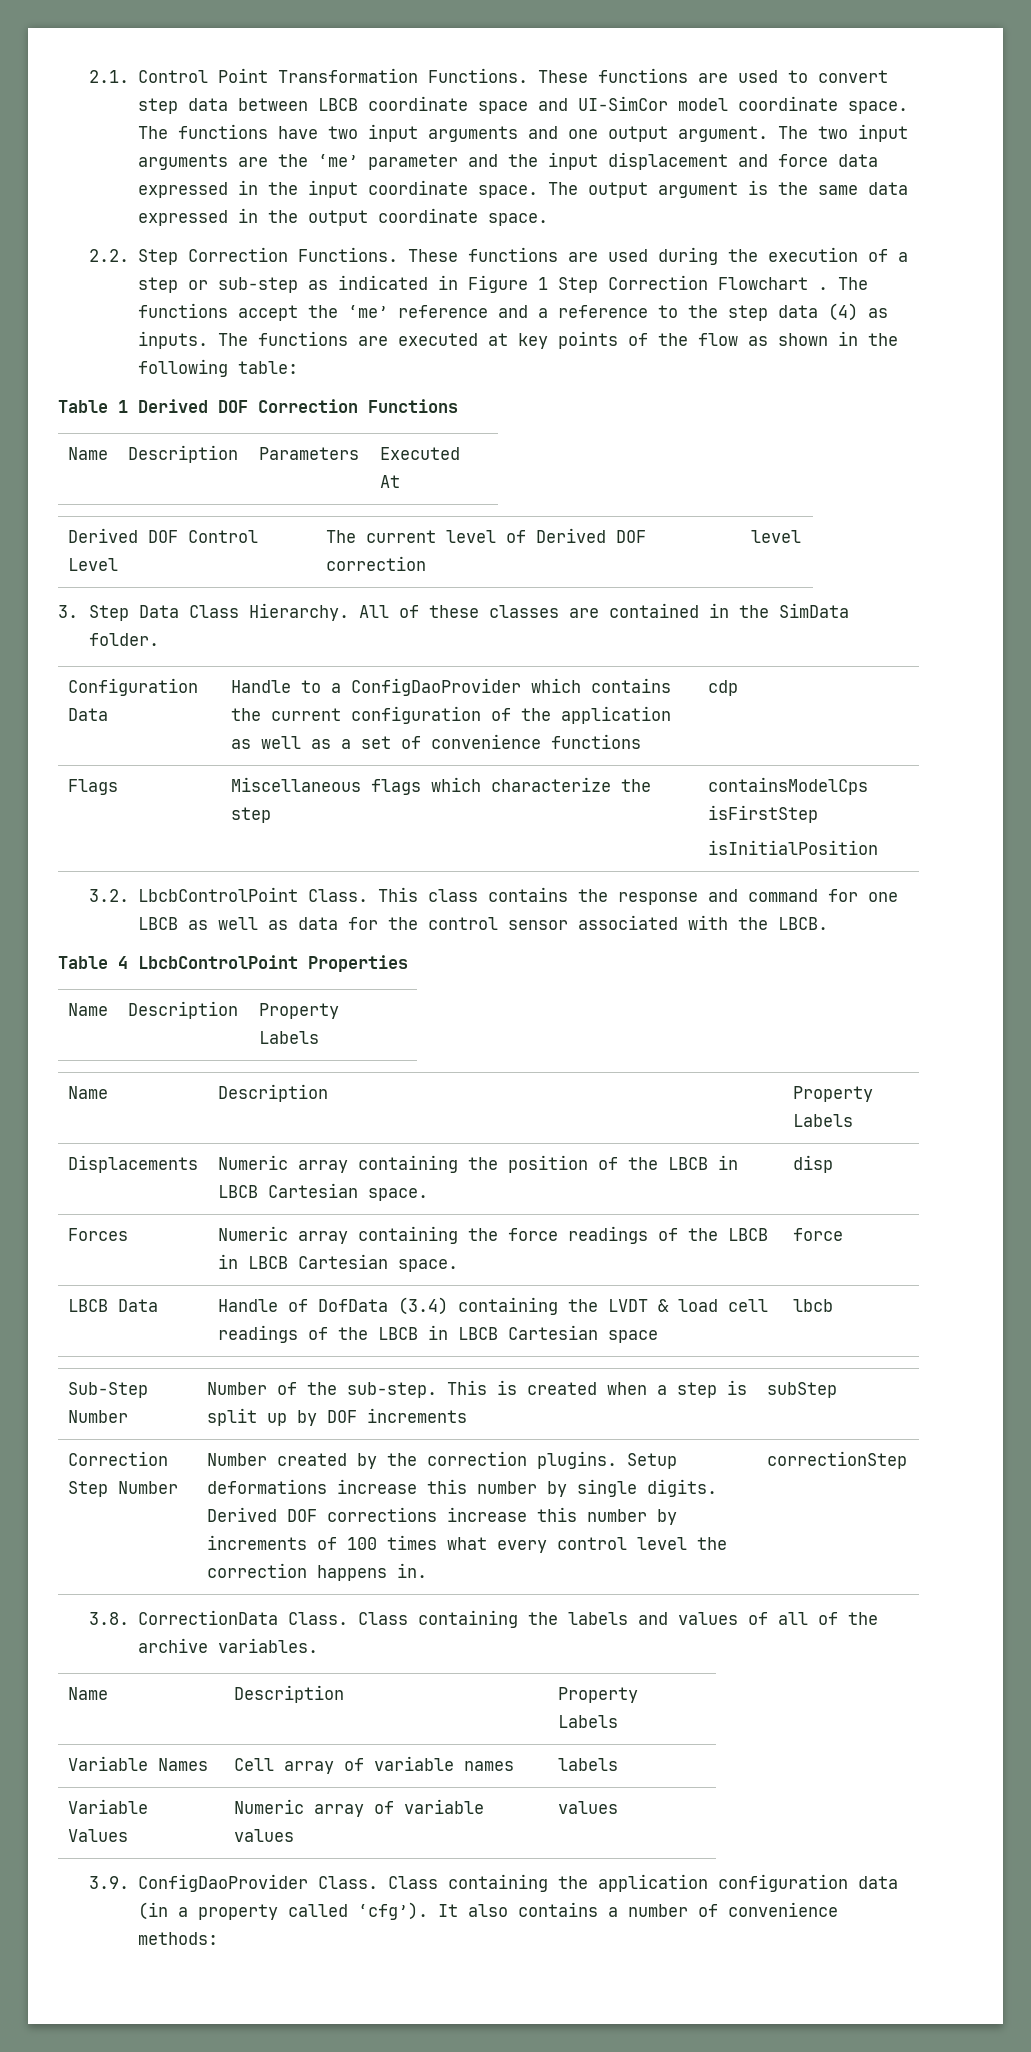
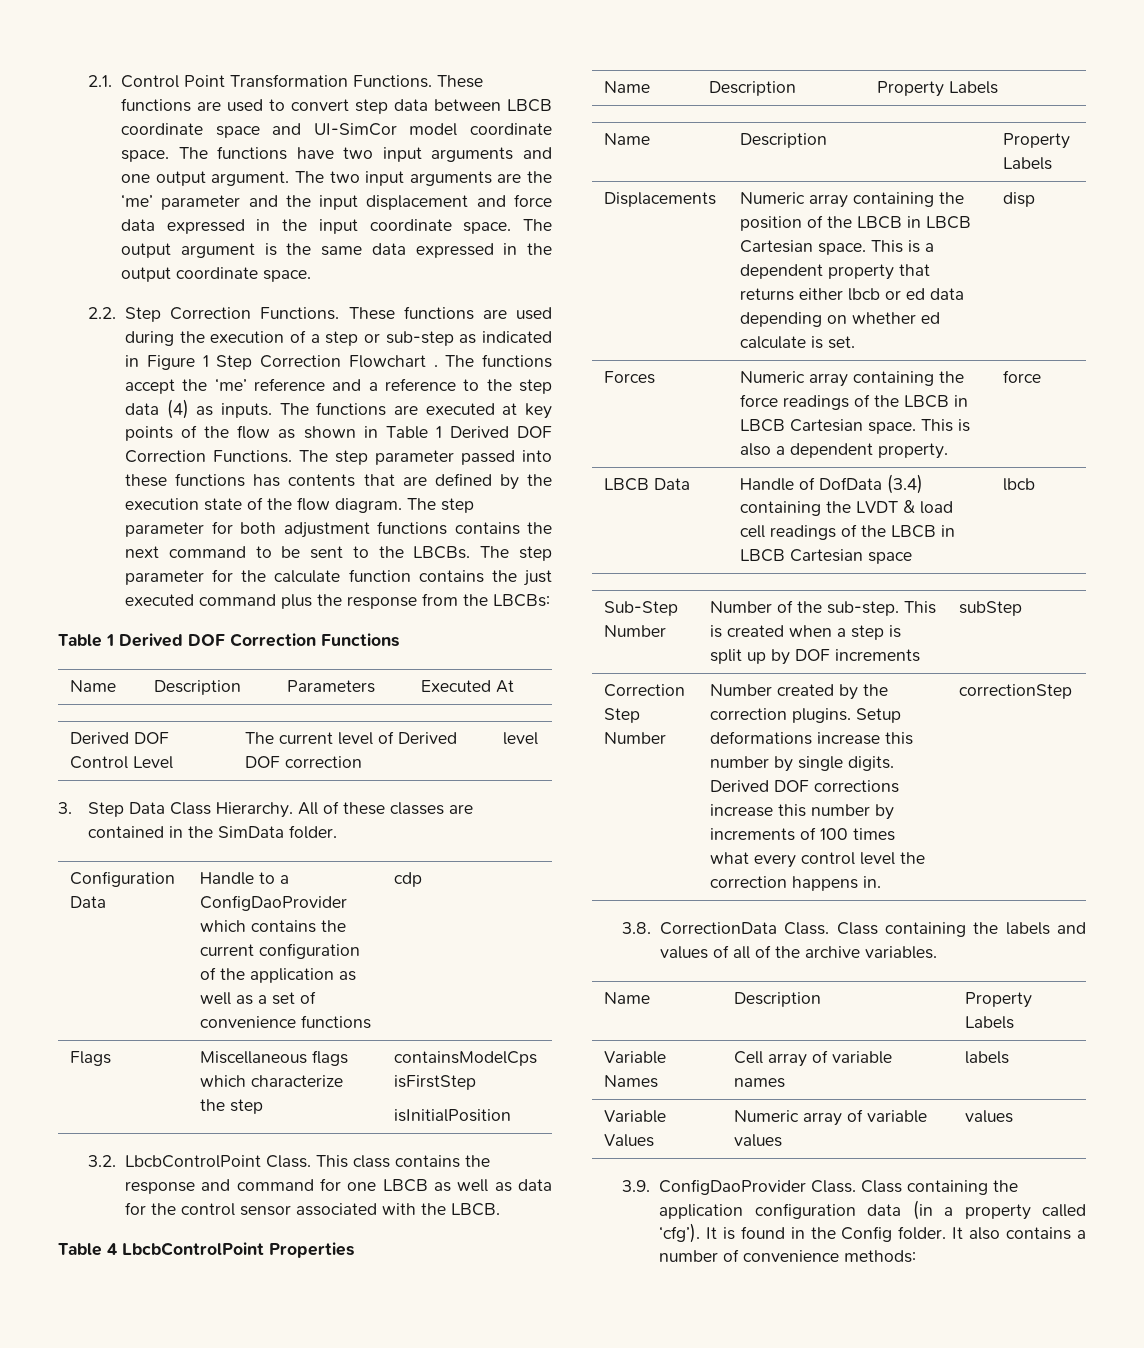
- The functions are executed at key points of the flow as shown in the following table:
+ The functions are executed at key points of the flow as shown in Table 1 Derived DOF Correction Functions. The step parameter passed into these functions has contents that are defined by the execution state of the flow diagram. The step parameter for both adjustment functions contains the next command to be sent to the LBCBs. The step parameter for the calculate function contains the just executed command plus the response from the LBCBs:
- Displacements | Numeric array containing the position of the LBCB in LBCB Cartesian space. | disp
+ Displacements | Numeric array containing the position of the LBCB in LBCB Cartesian space. This is a dependent property that returns either lbcb or ed data depending on whether ed calculate is set. | disp
- Forces | Numeric array containing the force readings of the LBCB in LBCB Cartesian space. | force
+ Forces | Numeric array containing the force readings of the LBCB in LBCB Cartesian space. This is also a dependent property. | force
- It also contains a number of convenience methods:
+ It is found in the Config folder. It also contains a number of convenience methods:

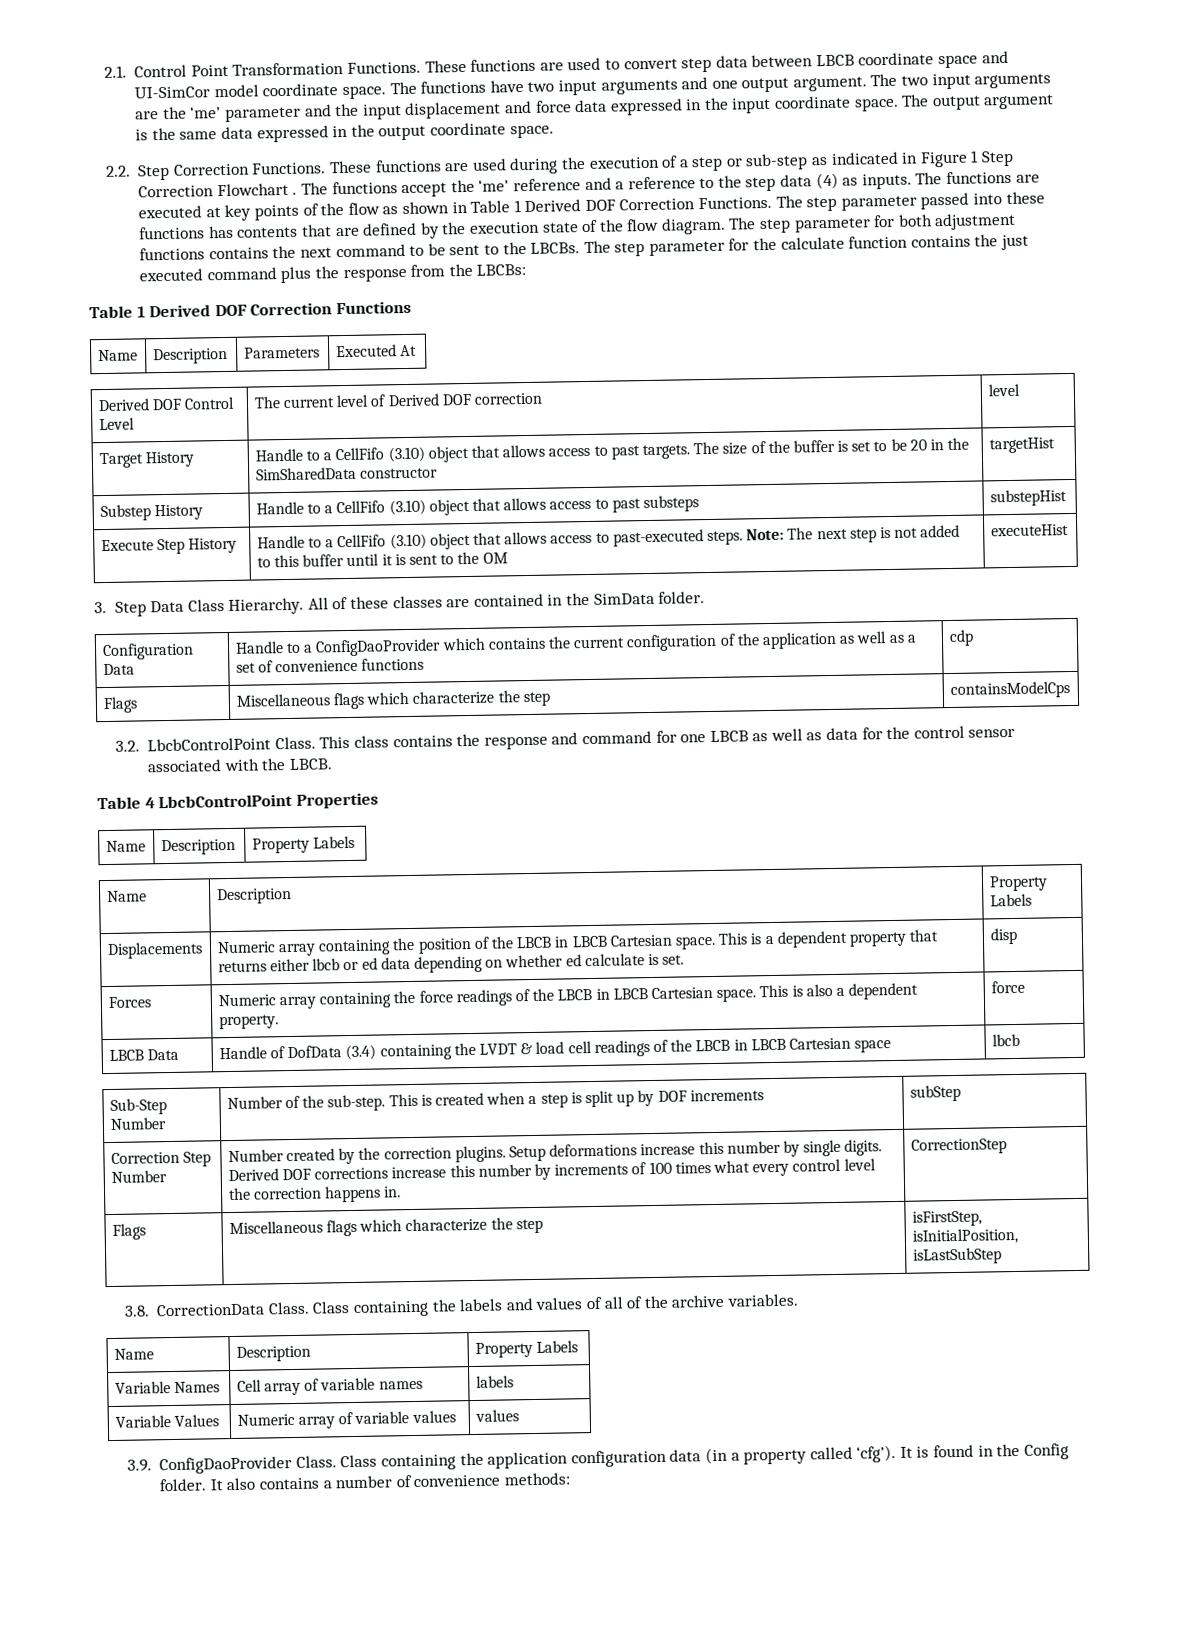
+ Target History | Handle to a CellFifo (3.10) object that allows access to past targets. The size of the buffer is set to be 20 in the SimSharedData constructor | targetHist
+ Substep History | Handle to a CellFifo (3.10) object that allows access to past substeps | substepHist
+ Execute Step History | Handle to a CellFifo (3.10) object that allows access to past-executed steps. Note: The next step is not added to this buffer until it is sent to the OM | executeHist
- Flags | Miscellaneous flags which characterize the step | containsModelCps isFirstStep
- isInitialPosition
+ Flags | Miscellaneous flags which characterize the step | containsModelCps
- Correction Step Number | Number created by the correction plugins. Setup deformations increase this number by single digits. Derived DOF corrections increase this number by increments of 100 times what every control level the correction happens in. | correctionStep
+ Correction Step Number | Number created by the correction plugins. Setup deformations increase this number by single digits. Derived DOF corrections increase this number by increments of 100 times what every control level the correction happens in. | CorrectionStep
+ Flags | Miscellaneous flags which characterize the step | isFirstStep, isInitialPosition, isLastSubStep

